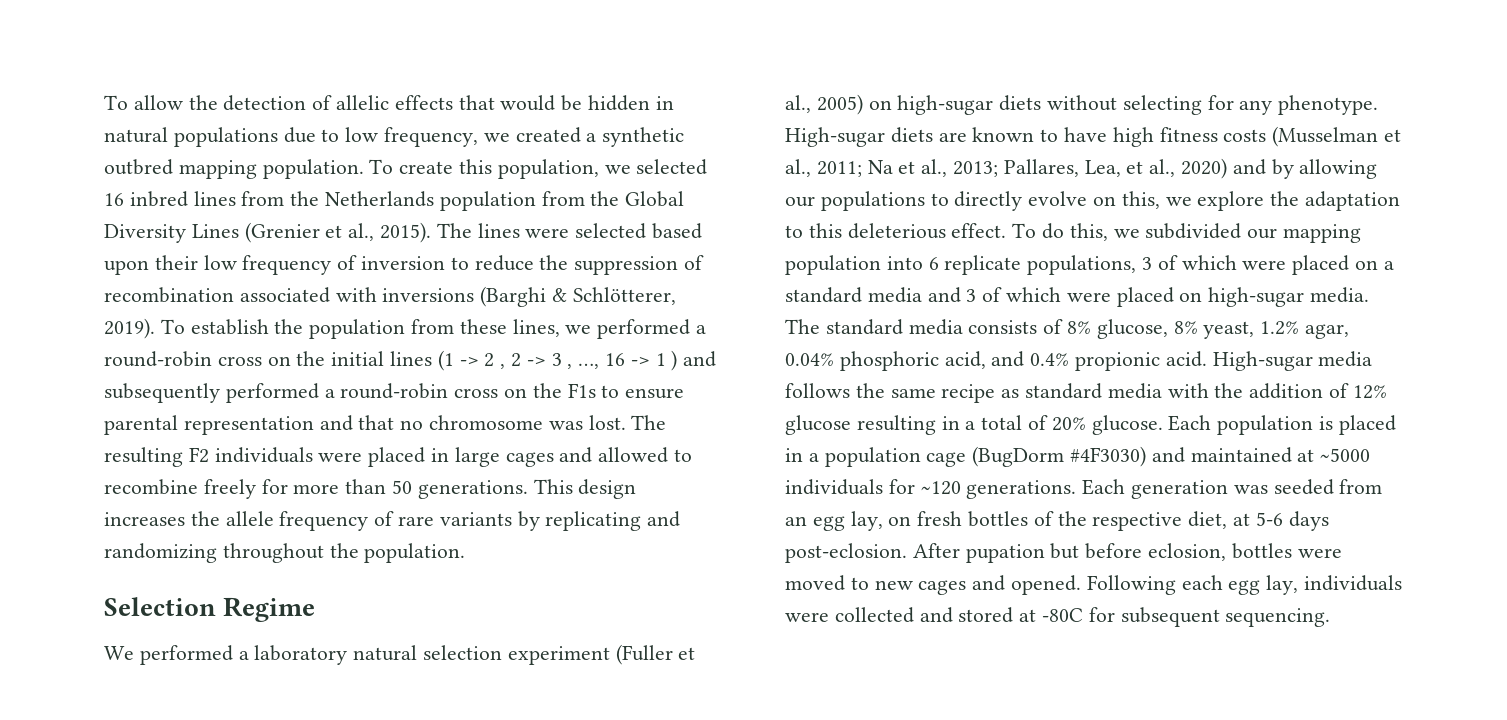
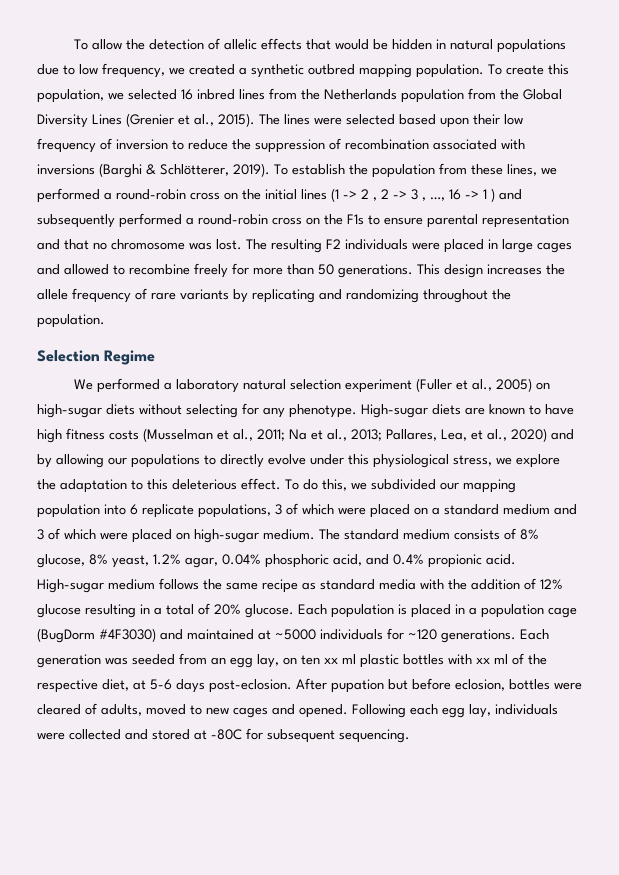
- High-sugar diets are known to have high fitness costs (Musselman et al., 2011; Na et al., 2013; Pallares, Lea, et al., 2020) and by allowing our populations to directly evolve on this, we explore the adaptation to this deleterious effect.
+ High-sugar diets are known to have high fitness costs (Musselman et al., 2011; Na et al., 2013; Pallares, Lea, et al., 2020) and by allowing our populations to directly evolve under this physiological stress, we explore the adaptation to this deleterious effect.
- To do this, we subdivided our mapping population into 6 replicate populations, 3 of which were placed on a standard media and 3 of which were placed on high-sugar media.
+ To do this, we subdivided our mapping population into 6 replicate populations, 3 of which were placed on a standard medium and 3 of which were placed on high-sugar medium.
- The standard media consists of 8% glucose, 8% yeast, 1.2% agar, 0.04% phosphoric acid, and 0.4% propionic acid.
+ The standard medium consists of 8% glucose, 8% yeast, 1.2% agar, 0.04% phosphoric acid, and 0.4% propionic acid.
- High-sugar media follows the same recipe as standard media with the addition of 12% glucose resulting in a total of 20% glucose.
+ High-sugar medium follows the same recipe as standard media with the addition of 12% glucose resulting in a total of 20% glucose.
- Each generation was seeded from an egg lay, on fresh bottles of the respective diet, at 5-6 days post-eclosion.
+ Each generation was seeded from an egg lay, on ten xx ml plastic bottles with xx ml of the respective diet, at 5-6 days post-eclosion.
- After pupation but before eclosion, bottles were moved to new cages and opened.
+ After pupation but before eclosion, bottles were cleared of adults, moved to new cages and opened.

